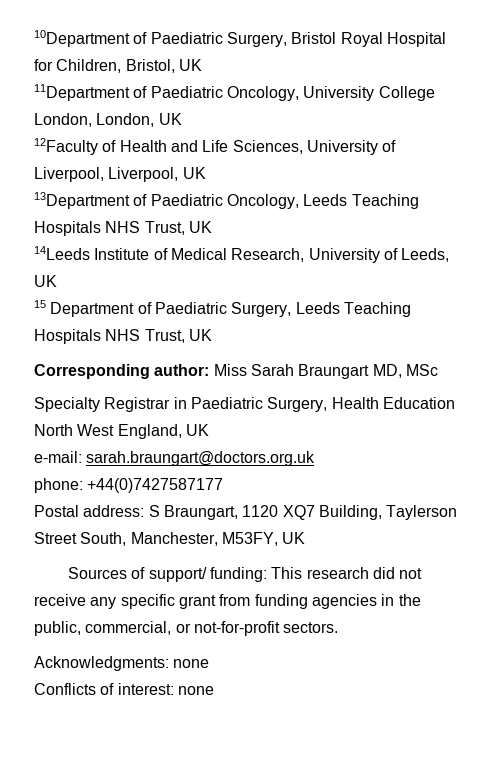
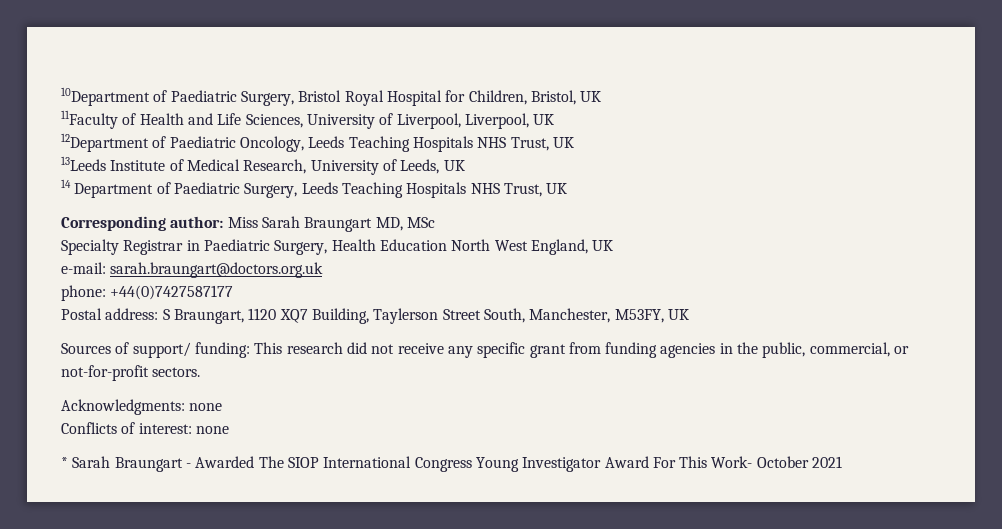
- 11Department of Paediatric Oncology, University College London, London, UK
- 12Faculty of Health and Life Sciences, University of Liverpool, Liverpool, UK
+ 11Faculty of Health and Life Sciences, University of Liverpool, Liverpool, UK
- 13Department of Paediatric Oncology, Leeds Teaching Hospitals NHS Trust, UK
+ 12Department of Paediatric Oncology, Leeds Teaching Hospitals NHS Trust, UK
- 14Leeds Institute of Medical Research, University of Leeds, UK
+ 13Leeds Institute of Medical Research, University of Leeds, UK
- 15 Department of Paediatric Surgery, Leeds Teaching Hospitals NHS Trust, UK
+ 14 Department of Paediatric Surgery, Leeds Teaching Hospitals NHS Trust, UK
+ * Sarah Braungart - Awarded The SIOP International Congress Young Investigator Award For This Work- October 2021

